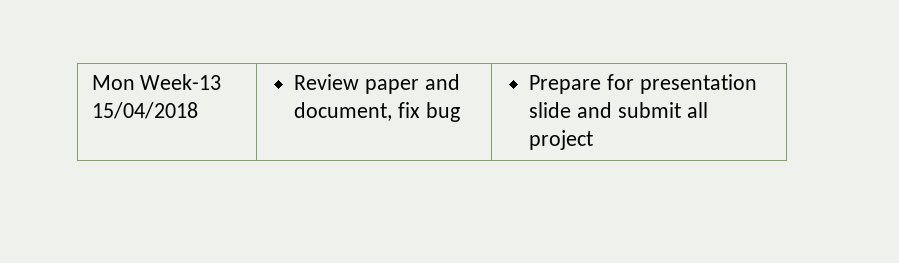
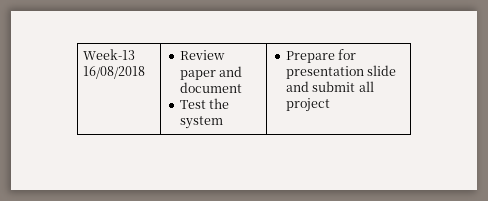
- Mon Week-13 15/04/2018 | Review paper and document, fix bug | Prepare for presentation slide and submit all project
+ Week-13 16/08/2018 | Review paper and document
+ Test the system | Prepare for presentation slide and submit all project

